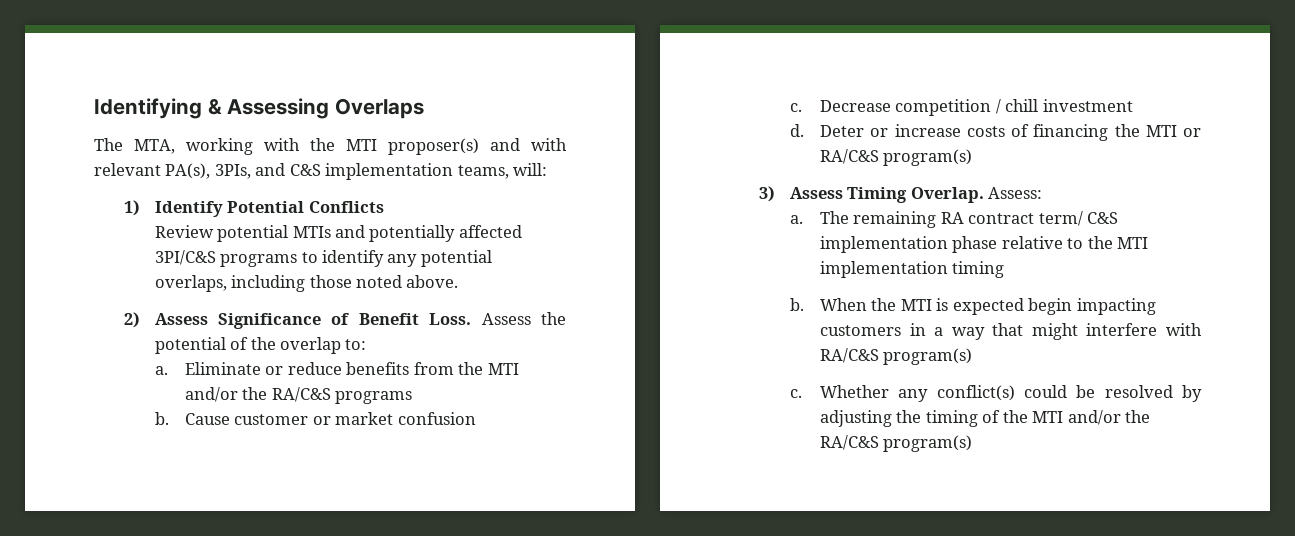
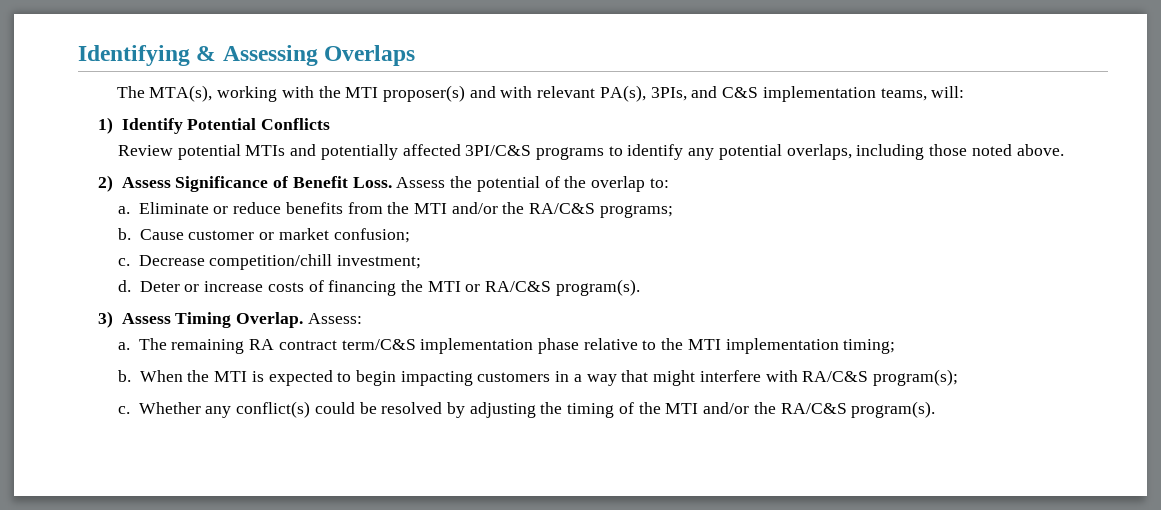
- The MTA, working with the MTI proposer(s) and with relevant PA(s), 3PIs, and C&S implementation teams, will:
+ The MTA(s), working with the MTI proposer(s) and with relevant PA(s), 3PIs, and C&S implementation teams, will:
- Eliminate or reduce benefits from the MTI and/or the RA/C&S programs
+ Eliminate or reduce benefits from the MTI and/or the RA/C&S programs;
- Cause customer or market confusion
+ Cause customer or market confusion;
- Decrease competition / chill investment
+ Decrease competition/chill investment;
- Deter or increase costs of financing the MTI or RA/C&S program(s)
+ Deter or increase costs of financing the MTI or RA/C&S program(s).
- The remaining RA contract term/ C&S implementation phase relative to the MTI implementation timing
+ The remaining RA contract term/C&S implementation phase relative to the MTI implementation timing;
- When the MTI is expected begin impacting customers in a way that might interfere with RA/C&S program(s)
+ When the MTI is expected to begin impacting customers in a way that might interfere with RA/C&S program(s);
- Whether any conflict(s) could be resolved by adjusting the timing of the MTI and/or the RA/C&S program(s)
+ Whether any conflict(s) could be resolved by adjusting the timing of the MTI and/or the RA/C&S program(s).

